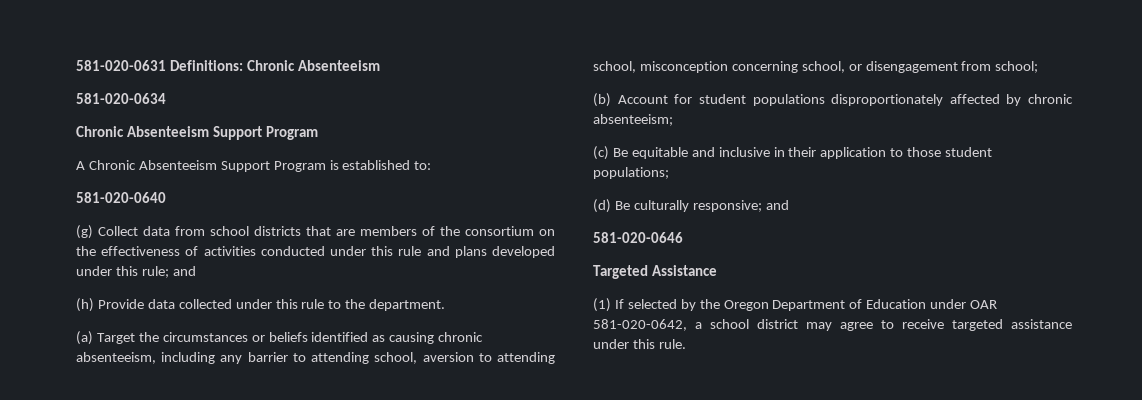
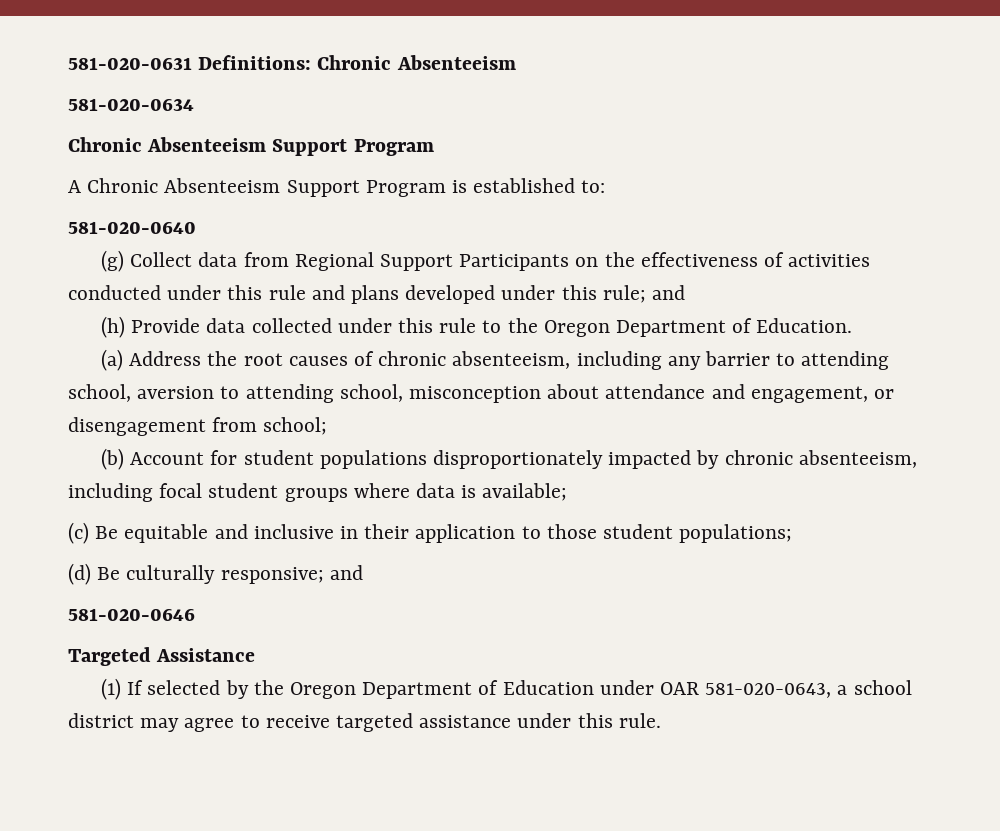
- (g) Collect data from school districts that are members of the consortium on the effectiveness of activities conducted under this rule and plans developed under this rule; and
+ (g) Collect data from Regional Support Participants on the effectiveness of activities conducted under this rule and plans developed under this rule; and
- (h) Provide data collected under this rule to the department.
- (a) Target the circumstances or beliefs identified as causing chronic absenteeism, including any barrier to attending school, aversion to attending school, misconception concerning school, or disengagement from school;
+ (h) Provide data collected under this rule to the Oregon Department of Education.
+ (a) Address the root causes of chronic absenteeism, including any barrier to attending school, aversion to attending school, misconception about attendance and engagement, or disengagement from school;
- (b) Account for student populations disproportionately affected by chronic absenteeism;
+ (b) Account for student populations disproportionately impacted by chronic absenteeism, including focal student groups where data is available;
- (1) If selected by the Oregon Department of Education under OAR 581-020-0642, a school district may agree to receive targeted assistance under this rule.
+ (1) If selected by the Oregon Department of Education under OAR 581-020-0643, a school district may agree to receive targeted assistance under this rule.

